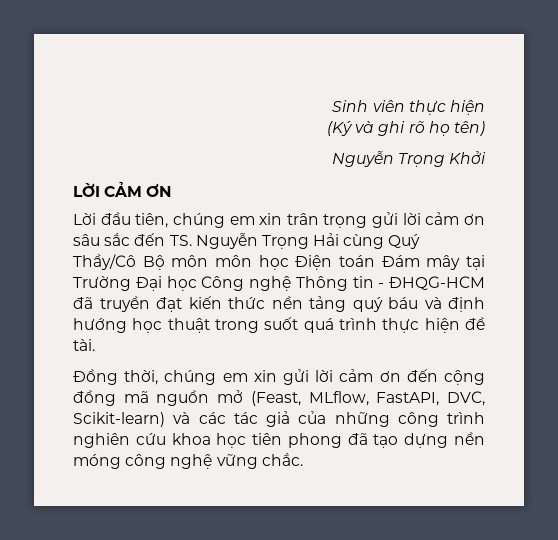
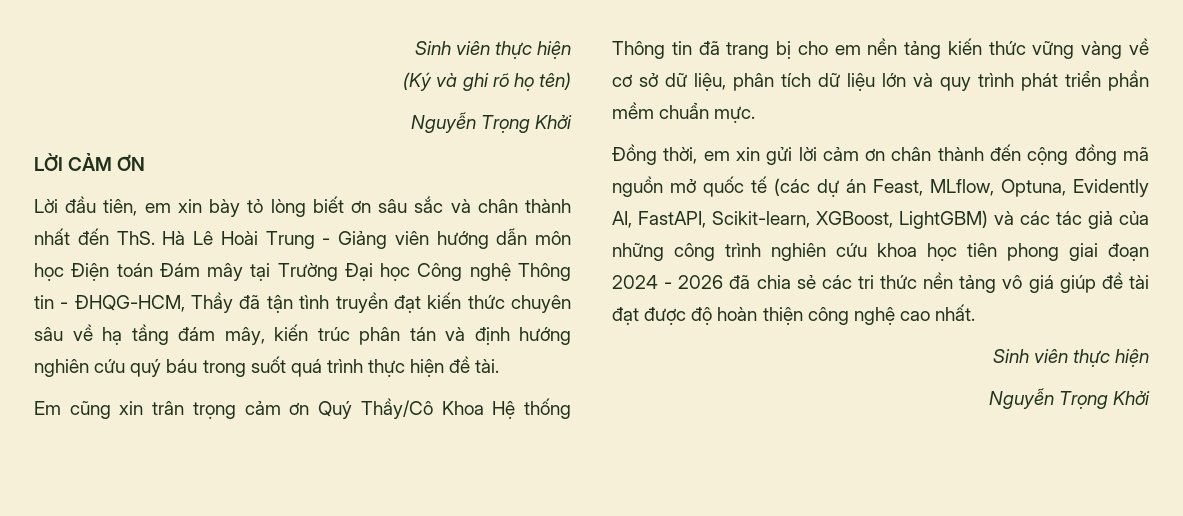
- Lời đầu tiên, chúng em xin trân trọng gửi lời cảm ơn sâu sắc đến TS. Nguyễn Trọng Hải cùng Quý Thầy/Cô Bộ môn môn học Điện toán Đám mây tại Trường Đại học Công nghệ Thông tin - ĐHQG-HCM đã truyền đạt kiến thức nền tảng quý báu và định hướng học thuật trong suốt quá trình thực hiện đề tài.
+ Lời đầu tiên, em xin bày tỏ lòng biết ơn sâu sắc và chân thành nhất đến ThS. Hà Lê Hoài Trung - Giảng viên hướng dẫn môn học Điện toán Đám mây tại Trường Đại học Công nghệ Thông tin - ĐHQG-HCM, Thầy đã tận tình truyền đạt kiến thức chuyên sâu về hạ tầng đám mây, kiến trúc phân tán và định hướng nghiên cứu quý báu trong suốt quá trình thực hiện đề tài.
+ Em cũng xin trân trọng cảm ơn Quý Thầy/Cô Khoa Hệ thống Thông tin đã trang bị cho em nền tảng kiến thức vững vàng về cơ sở dữ liệu, phân tích dữ liệu lớn và quy trình phát triển phần mềm chuẩn mực.
- Đồng thời, chúng em xin gửi lời cảm ơn đến cộng đồng mã nguồn mở (Feast, MLflow, FastAPI, DVC, Scikit-learn) và các tác giả của những công trình nghiên cứu khoa học tiên phong đã tạo dựng nền móng công nghệ vững chắc.
+ Đồng thời, em xin gửi lời cảm ơn chân thành đến cộng đồng mã nguồn mở quốc tế (các dự án Feast, MLflow, Optuna, Evidently AI, FastAPI, Scikit-learn, XGBoost, LightGBM) và các tác giả của những công trình nghiên cứu khoa học tiên phong giai đoạn 2024 - 2026 đã chia sẻ các tri thức nền tảng vô giá giúp đề tài đạt được độ hoàn thiện công nghệ cao nhất.
+ Sinh viên thực hiện
+ Nguyễn Trọng Khởi

